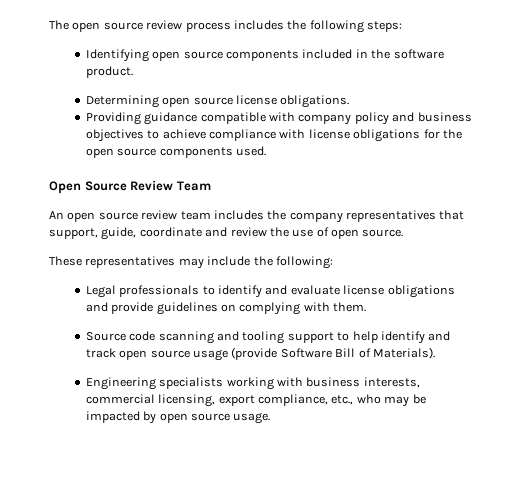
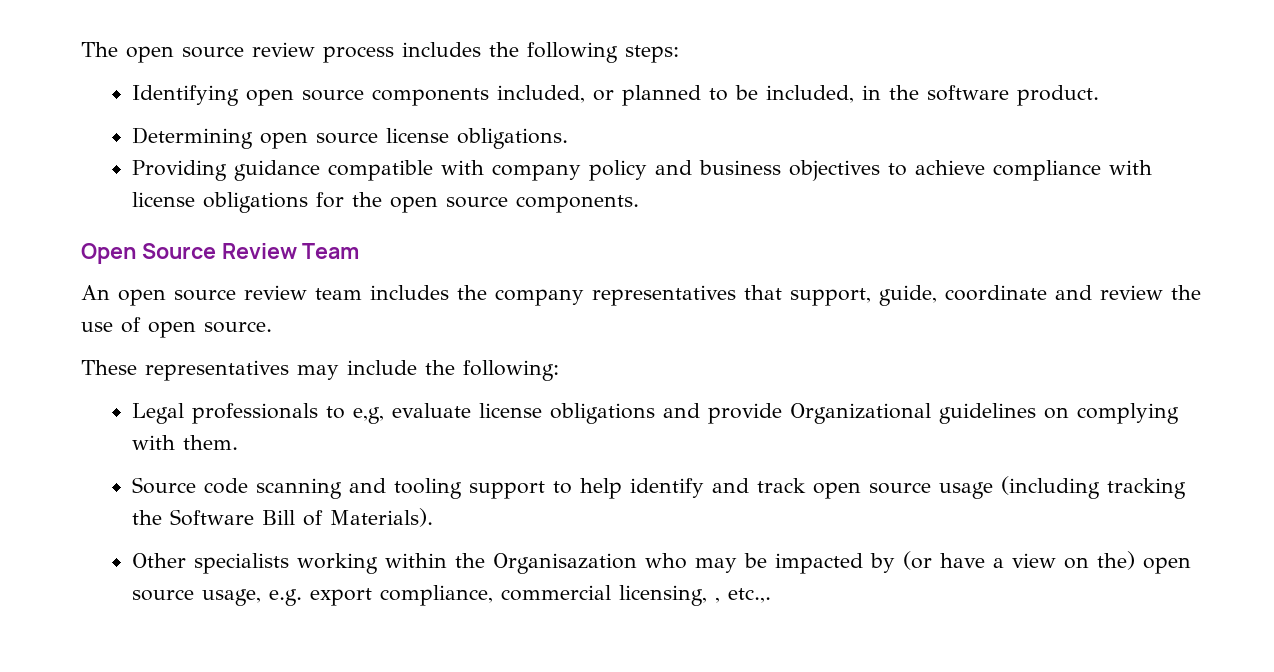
- Identifying open source components included in the software product.
+ Identifying open source components included, or planned to be included, in the software product.
- Providing guidance compatible with company policy and business objectives to achieve compliance with license obligations for the open source components used.
+ Providing guidance compatible with company policy and business objectives to achieve compliance with license obligations for the open source components.
- Legal professionals to identify and evaluate license obligations and provide guidelines on complying with them.
+ Legal professionals to e,g, evaluate license obligations and provide Organizational guidelines on complying with them.
- Source code scanning and tooling support to help identify and track open source usage (provide Software Bill of Materials).
+ Source code scanning and tooling support to help identify and track open source usage (including tracking the Software Bill of Materials).
- Engineering specialists working with business interests, commercial licensing, export compliance, etc., who may be impacted by open source usage.
+ Other specialists working within the Organisazation who may be impacted by (or have a view on the) open source usage, e.g. export compliance, commercial licensing, , etc.,.

